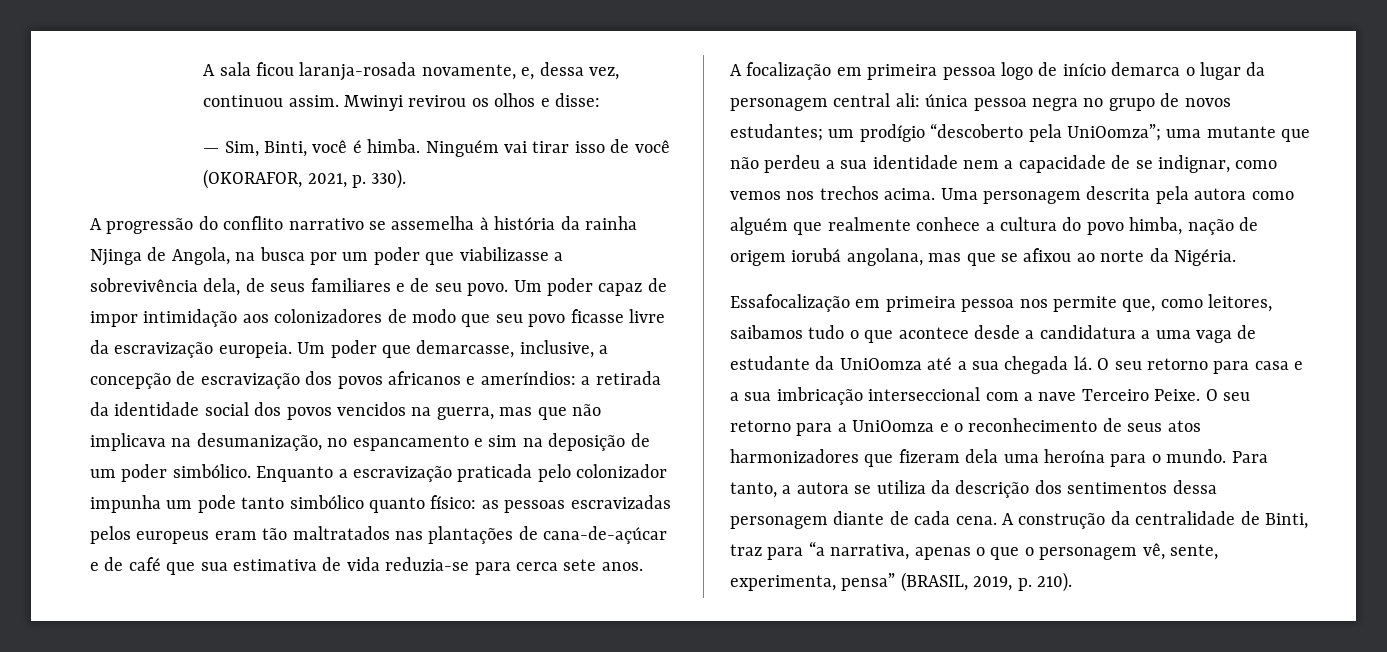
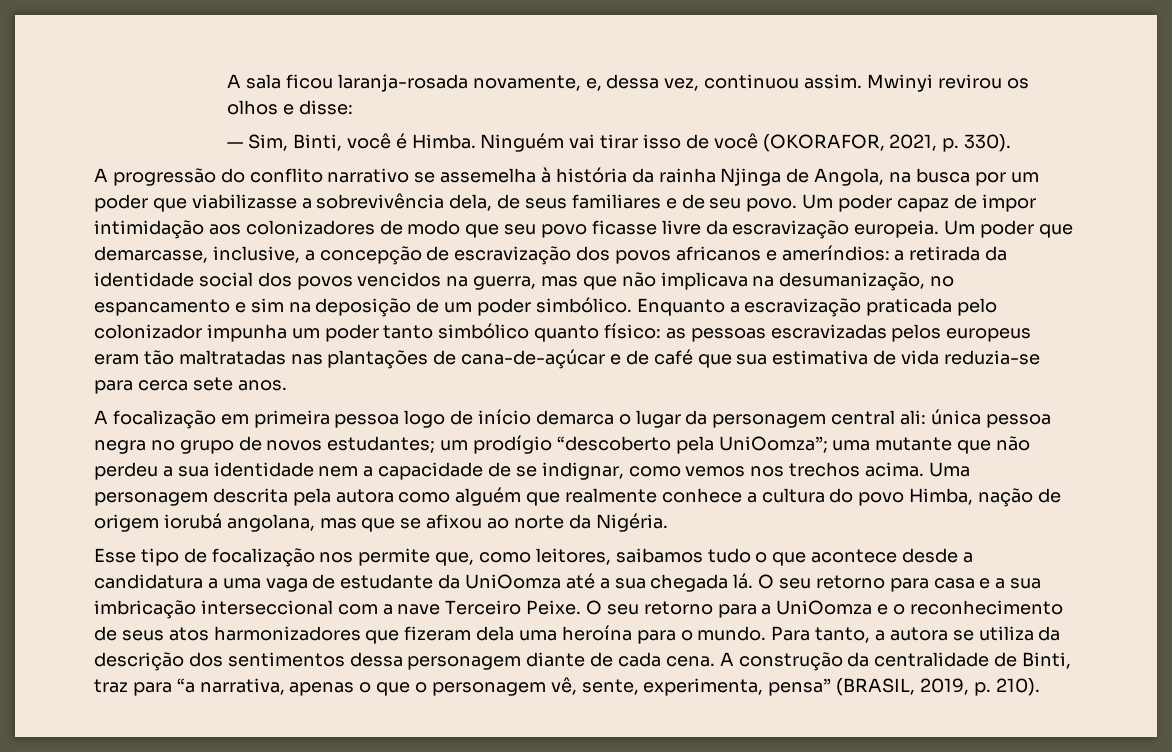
- — Sim, Binti, você é himba.
+ — Sim, Binti, você é Himba.
- Enquanto a escravização praticada pelo colonizador impunha um pode tanto simbólico quanto físico: as pessoas escravizadas pelos europeus eram tão maltratados nas plantações de cana-de-açúcar e de café que sua estimativa de vida reduzia-se para cerca sete anos.
+ Enquanto a escravização praticada pelo colonizador impunha um poder tanto simbólico quanto físico: as pessoas escravizadas pelos europeus eram tão maltratadas nas plantações de cana-de-açúcar e de café que sua estimativa de vida reduzia-se para cerca sete anos.
- Uma personagem descrita pela autora como alguém que realmente conhece a cultura do povo himba, nação de origem iorubá angolana, mas que se afixou ao norte da Nigéria.
+ Uma personagem descrita pela autora como alguém que realmente conhece a cultura do povo Himba, nação de origem iorubá angolana, mas que se afixou ao norte da Nigéria.
- Essafocalização em primeira pessoa nos permite que, como leitores, saibamos tudo o que acontece desde a candidatura a uma vaga de estudante da UniOomza até a sua chegada lá.
+ Esse tipo de focalização nos permite que, como leitores, saibamos tudo o que acontece desde a candidatura a uma vaga de estudante da UniOomza até a sua chegada lá.

